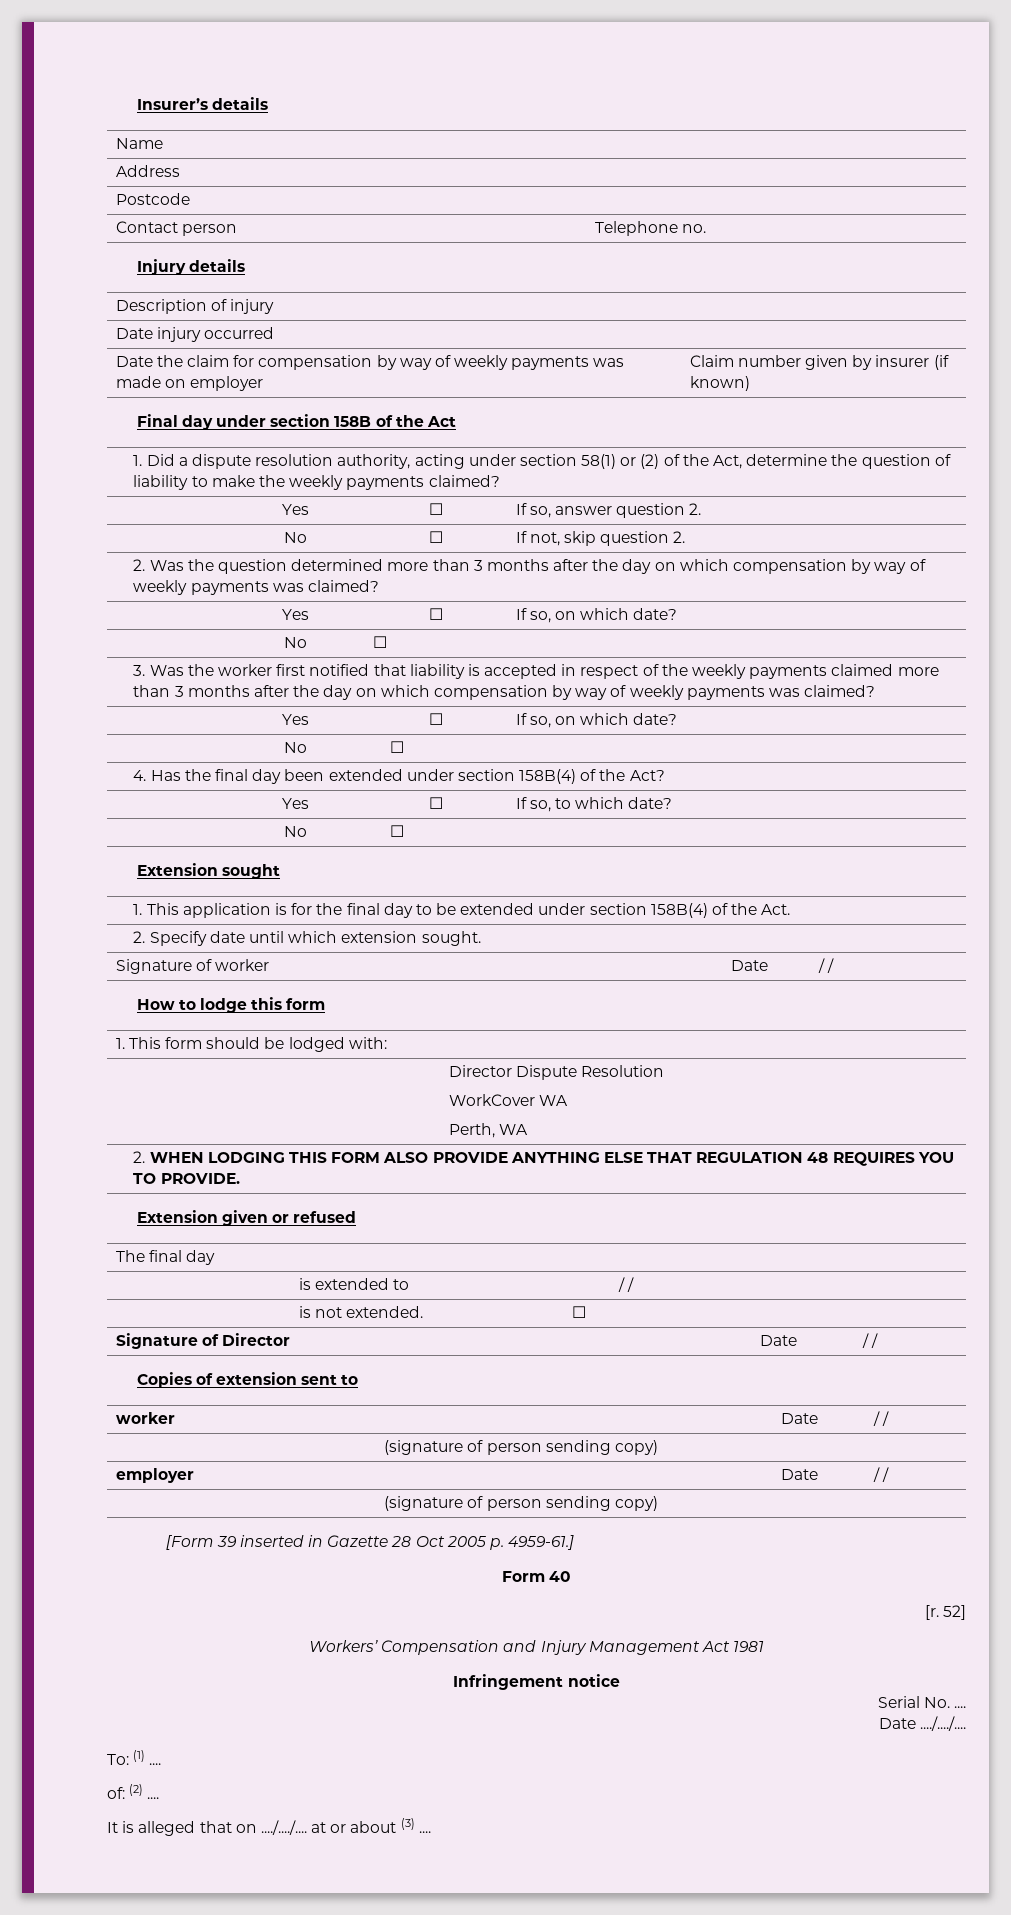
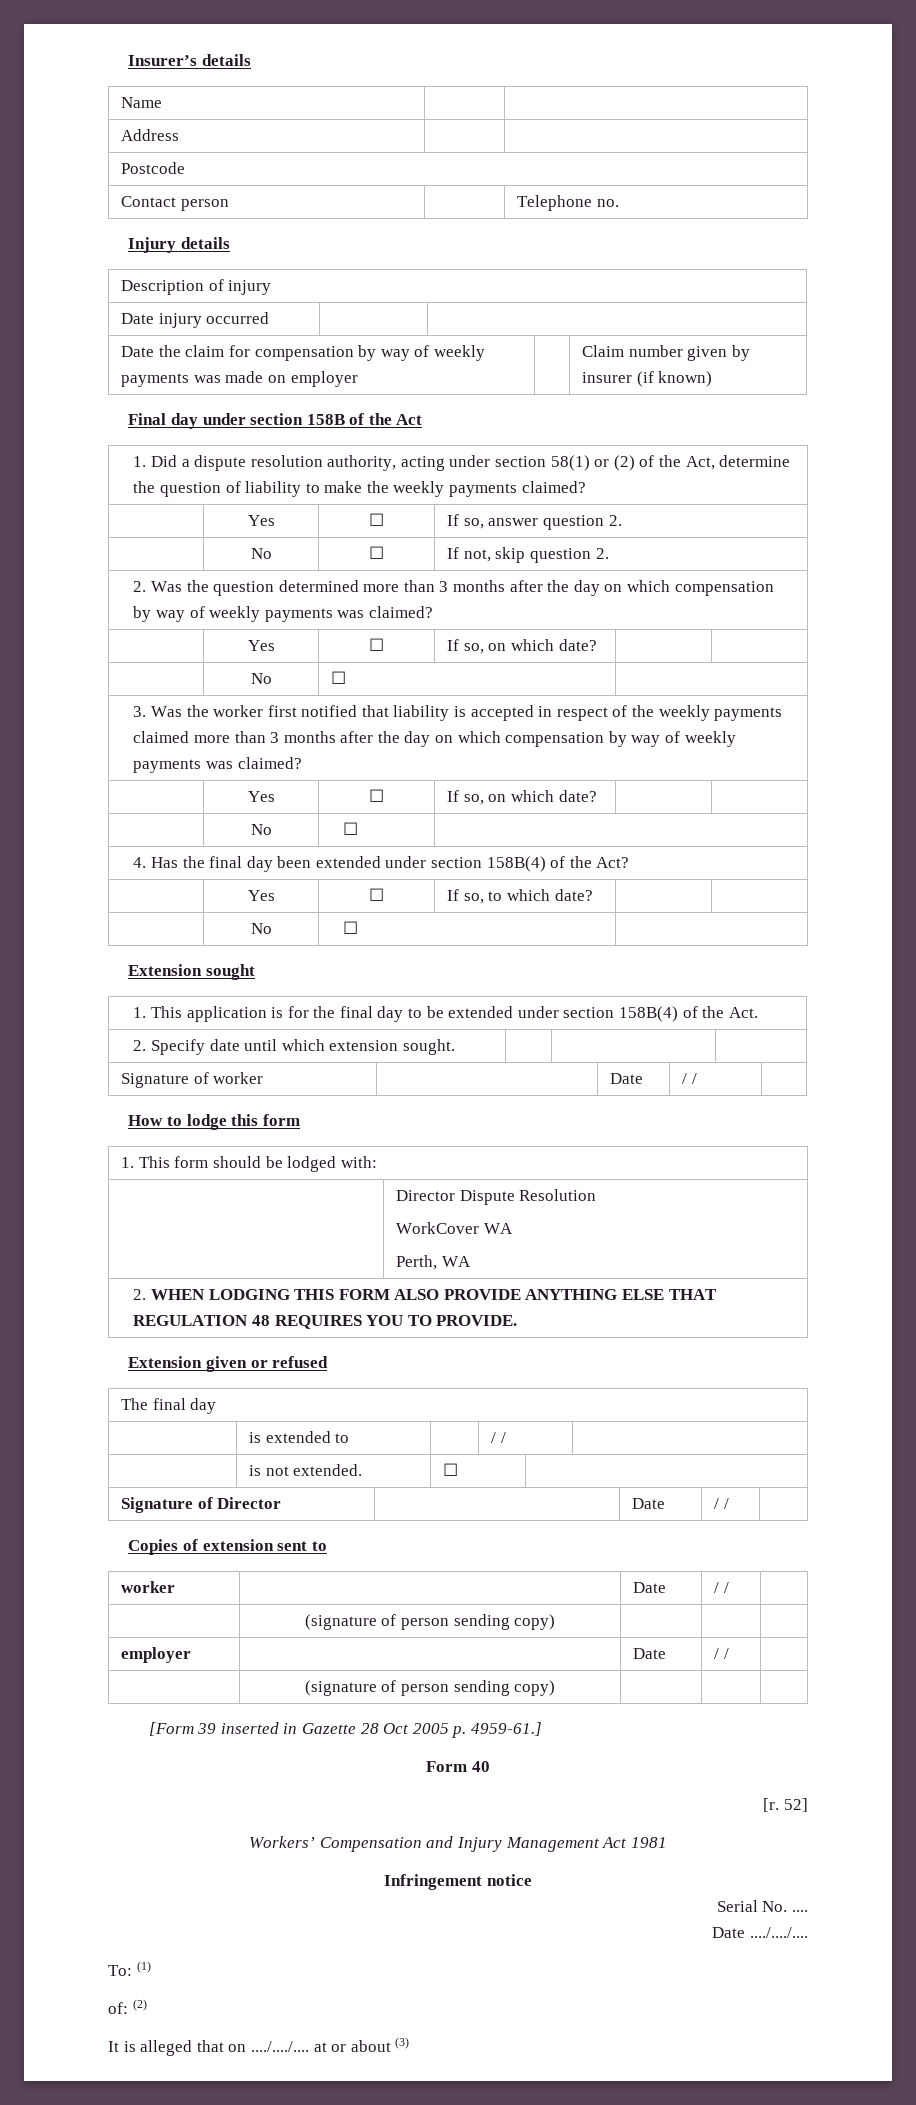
- To: (1) ....
+ To: (1)
- of: (2) ....
+ of: (2)
- It is alleged that on ..../..../.... at or about (3) ....
+ It is alleged that on ..../..../.... at or about (3)

